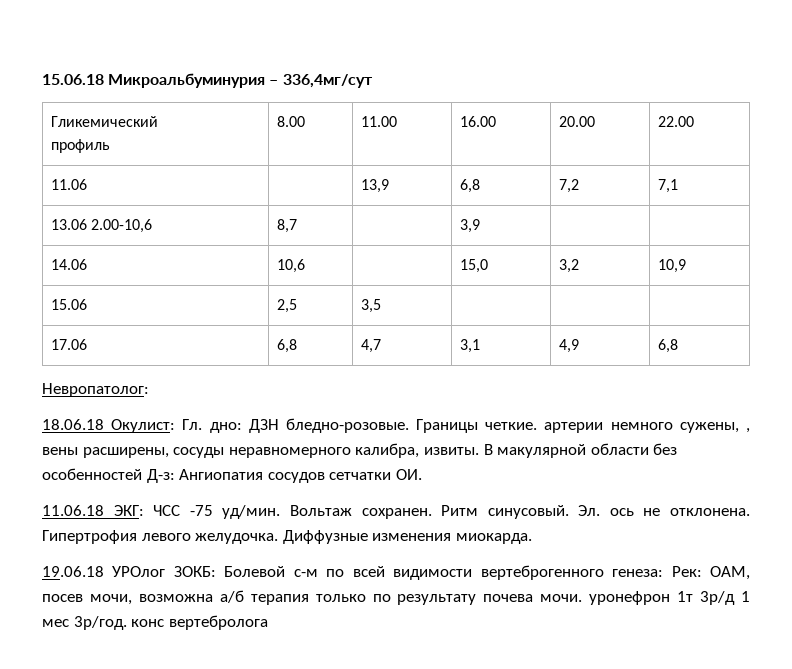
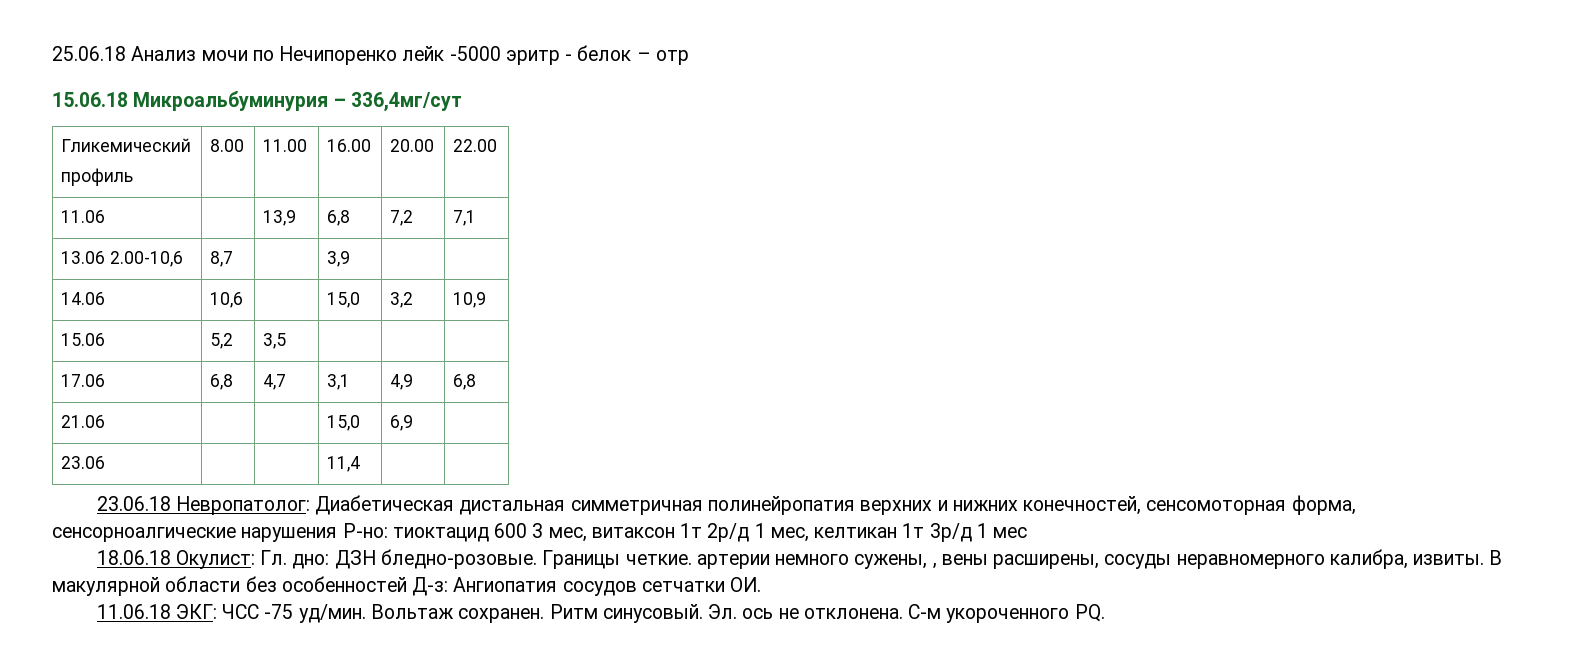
+ 25.06.18 Анализ мочи по Нечипоренко лейк -5000 эритр - белок – отр
- 15.06 | 2,5 | 3,5 | | |
+ 15.06 | 5,2 | 3,5 | | |
- Невропатолог:
+ 21.06 | | | 15,0 | 6,9 |
+ 23.06 | | | 11,4 | |
+ 23.06.18 Невропатолог: Диабетическая дистальная симметричная полинейропатия верхних и нижних конечностей, сенсомоторная форма, сенсорноалгические нарушения Р-но: тиоктацид 600 3 мес, витаксон 1т 2р/д 1 мес, келтикан 1т 3р/д 1 мес
- Гипертрофия левого желудочка. Диффузные изменения миокарда.
- 19.06.18 УРОлог ЗОКБ: Болевой с-м по всей видимости вертеброгенного генеза: Рек: ОАМ, посев мочи, возможна а/б терапия только по результату почева мочи. уронефрон 1т 3р/д 1 мес 3р/год. конс вертебролога
+ С-м укороченного PQ.

